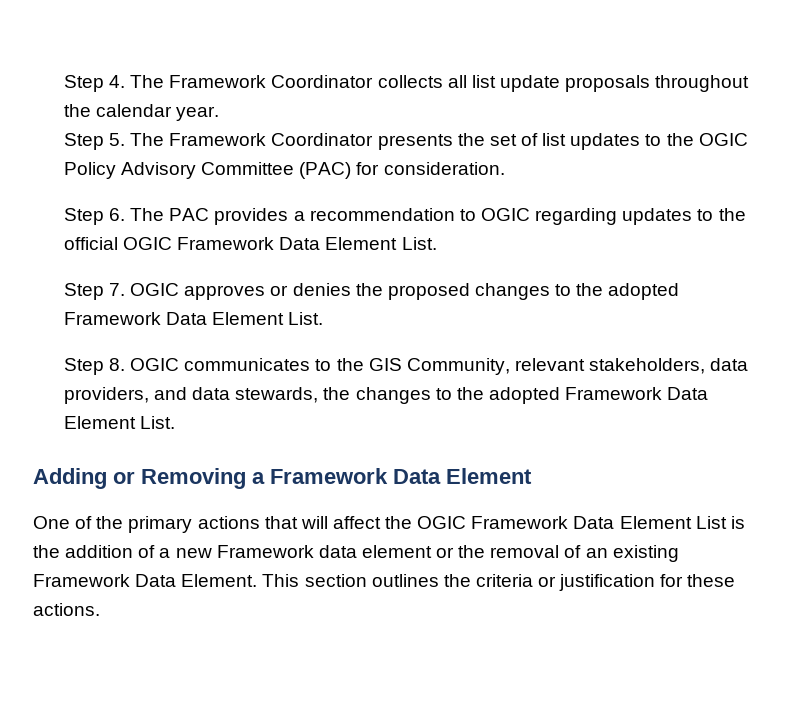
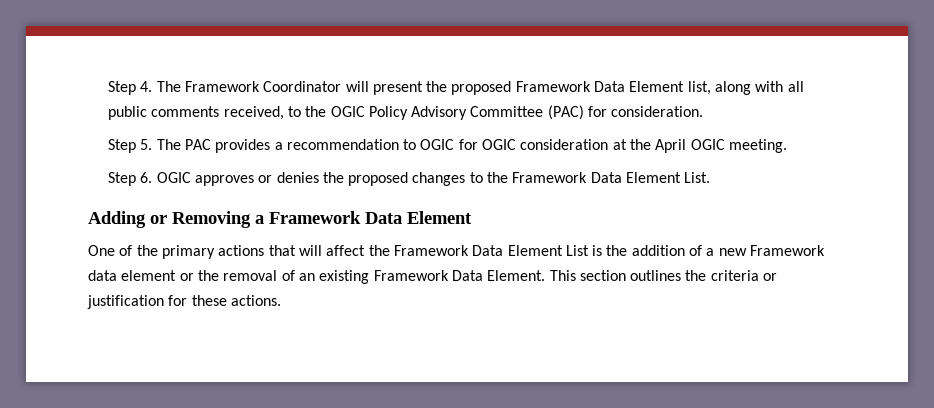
- Step 4. The Framework Coordinator collects all list update proposals throughout the calendar year.
- Step 5. The Framework Coordinator presents the set of list updates to the OGIC Policy Advisory Committee (PAC) for consideration.
+ Step 4. The Framework Coordinator will present the proposed Framework Data Element list, along with all public comments received, to the OGIC Policy Advisory Committee (PAC) for consideration.
- Step 6. The PAC provides a recommendation to OGIC regarding updates to the official OGIC Framework Data Element List.
- Step 7. OGIC approves or denies the proposed changes to the adopted Framework Data Element List.
- Step 8. OGIC communicates to the GIS Community, relevant stakeholders, data providers, and data stewards, the changes to the adopted Framework Data Element List.
+ Step 5. The PAC provides a recommendation to OGIC for OGIC consideration at the April OGIC meeting.
+ Step 6. OGIC approves or denies the proposed changes to the Framework Data Element List.
- One of the primary actions that will affect the OGIC Framework Data Element List is the addition of a new Framework data element or the removal of an existing Framework Data Element.
+ One of the primary actions that will affect the Framework Data Element List is the addition of a new Framework data element or the removal of an existing Framework Data Element.

